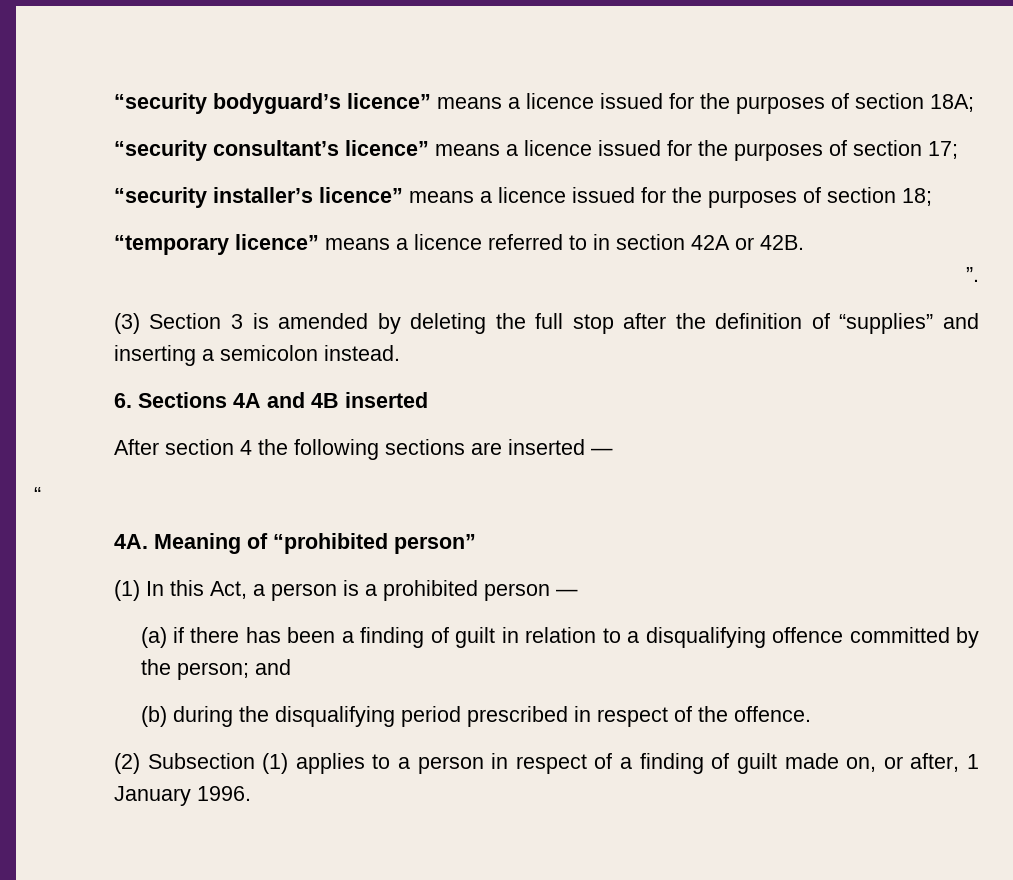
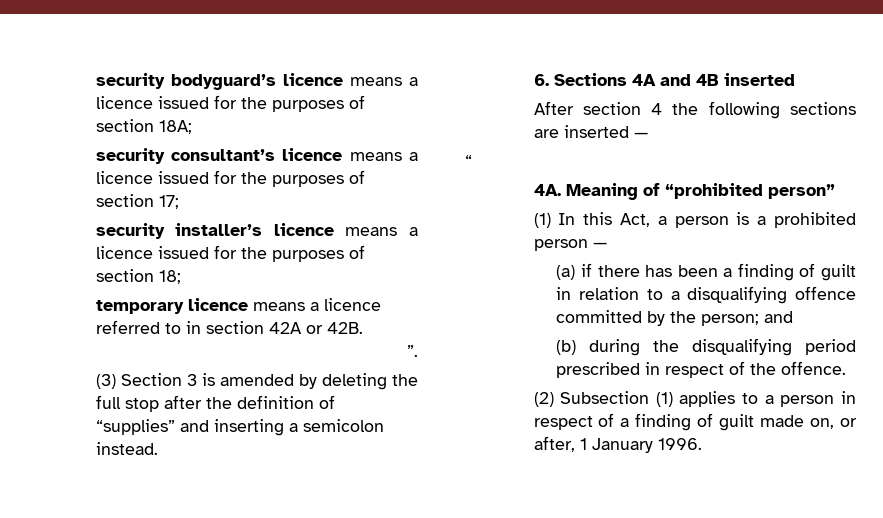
- “security bodyguard’s licence” means a licence issued for the purposes of section 18A;
+ security bodyguard’s licence means a licence issued for the purposes of section 18A;
- “security consultant’s licence” means a licence issued for the purposes of section 17;
+ security consultant’s licence means a licence issued for the purposes of section 17;
- “security installer’s licence” means a licence issued for the purposes of section 18;
+ security installer’s licence means a licence issued for the purposes of section 18;
- “temporary licence” means a licence referred to in section 42A or 42B.
+ temporary licence means a licence referred to in section 42A or 42B.

